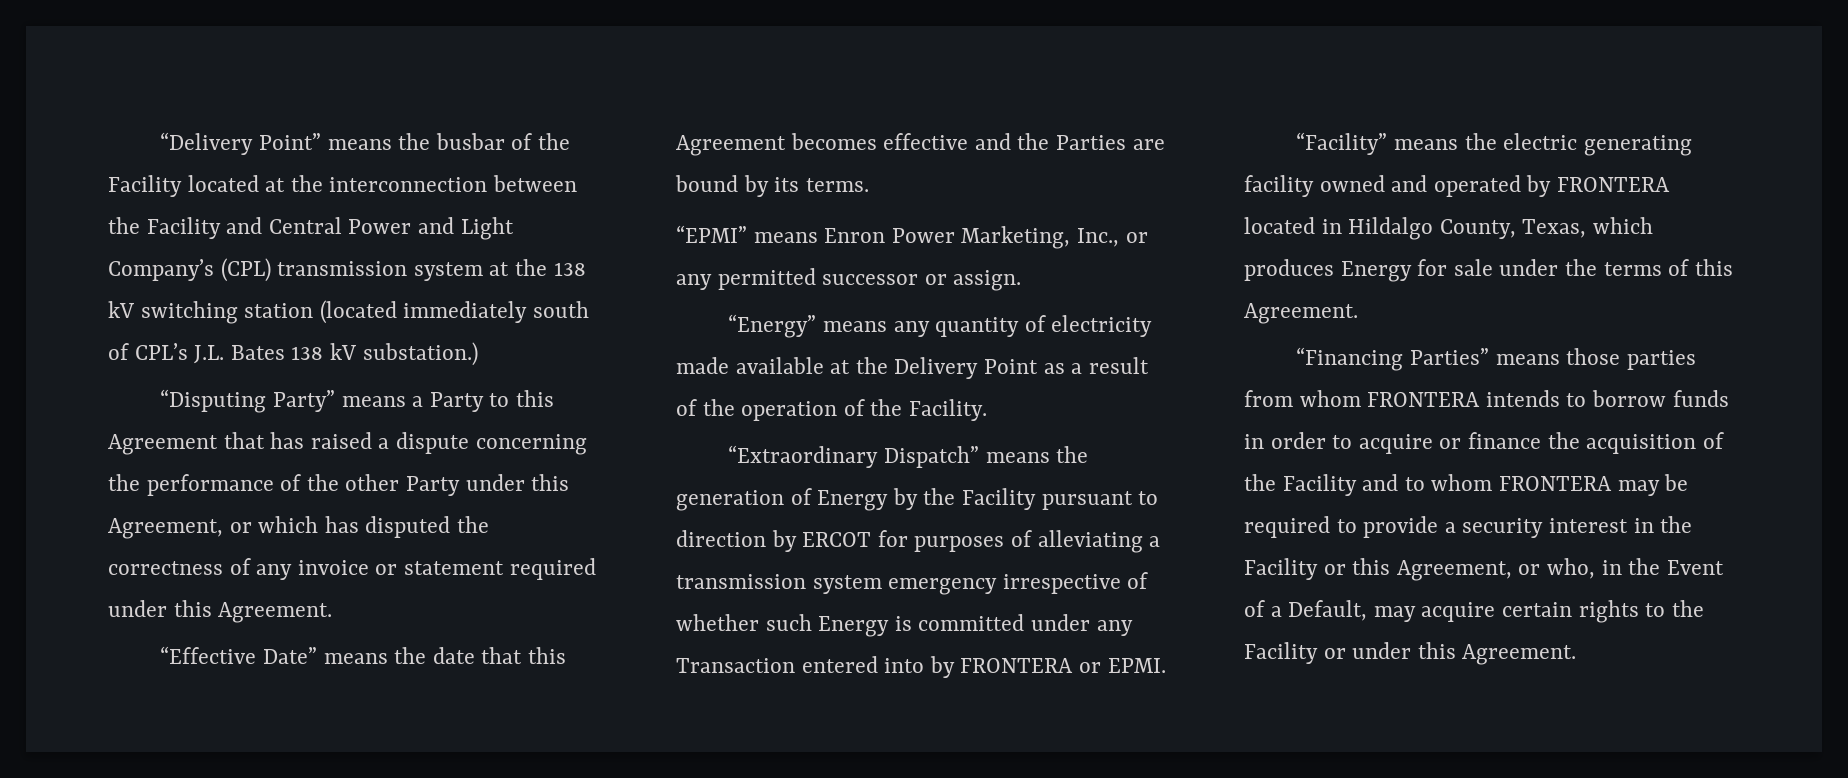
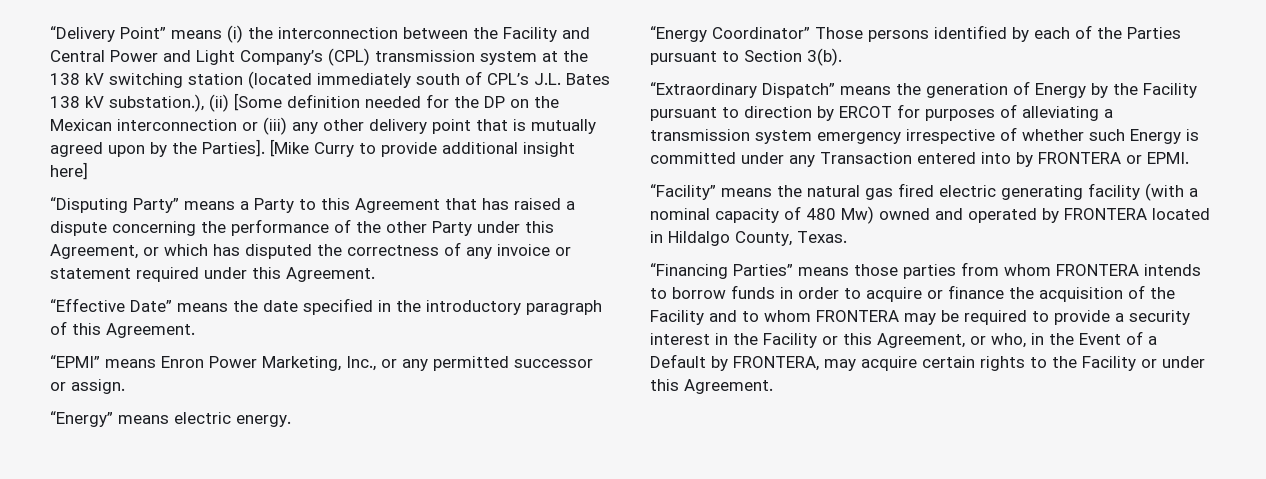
- “Delivery Point” means the busbar of the Facility located at the interconnection between the Facility and Central Power and Light Company’s (CPL) transmission system at the 138 kV switching station (located immediately south of CPL’s J.L. Bates 138 kV substation.)
+ “Delivery Point” means (i) the interconnection between the Facility and Central Power and Light Company’s (CPL) transmission system at the 138 kV switching station (located immediately south of CPL’s J.L. Bates 138 kV substation.), (ii) [Some definition needed for the DP on the Mexican interconnection or (iii) any other delivery point that is mutually agreed upon by the Parties]. [Mike Curry to provide additional insight here]
- “Effective Date” means the date that this Agreement becomes effective and the Parties are bound by its terms.
+ “Effective Date” means the date specified in the introductory paragraph of this Agreement.
- “Energy” means any quantity of electricity made available at the Delivery Point as a result of the operation of the Facility.
+ “Energy” means electric energy.
+ “Energy Coordinator” Those persons identified by each of the Parties pursuant to Section 3(b).
- “Facility” means the electric generating facility owned and operated by FRONTERA located in Hildalgo County, Texas, which produces Energy for sale under the terms of this Agreement.
+ “Facility” means the natural gas fired electric generating facility (with a nominal capacity of 480 Mw) owned and operated by FRONTERA located in Hildalgo County, Texas.
- “Financing Parties” means those parties from whom FRONTERA intends to borrow funds in order to acquire or finance the acquisition of the Facility and to whom FRONTERA may be required to provide a security interest in the Facility or this Agreement, or who, in the Event of a Default, may acquire certain rights to the Facility or under this Agreement.
+ “Financing Parties” means those parties from whom FRONTERA intends to borrow funds in order to acquire or finance the acquisition of the Facility and to whom FRONTERA may be required to provide a security interest in the Facility or this Agreement, or who, in the Event of a Default by FRONTERA, may acquire certain rights to the Facility or under this Agreement.

